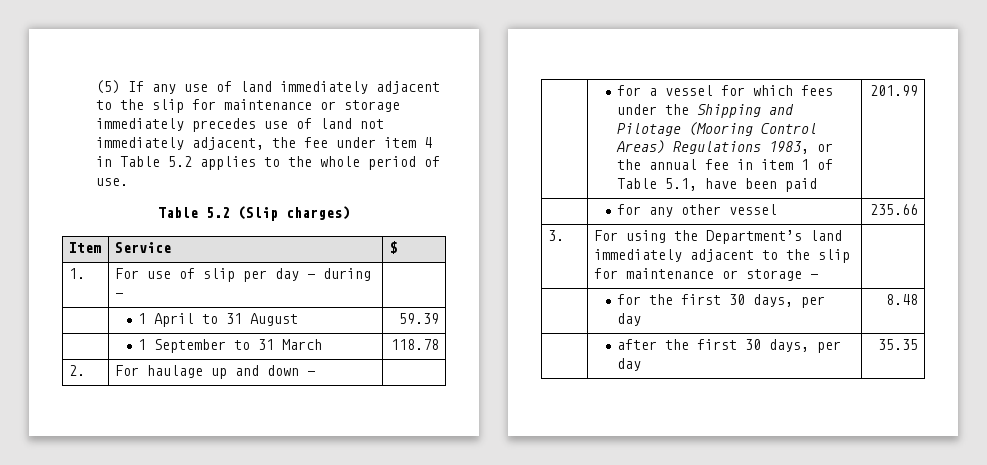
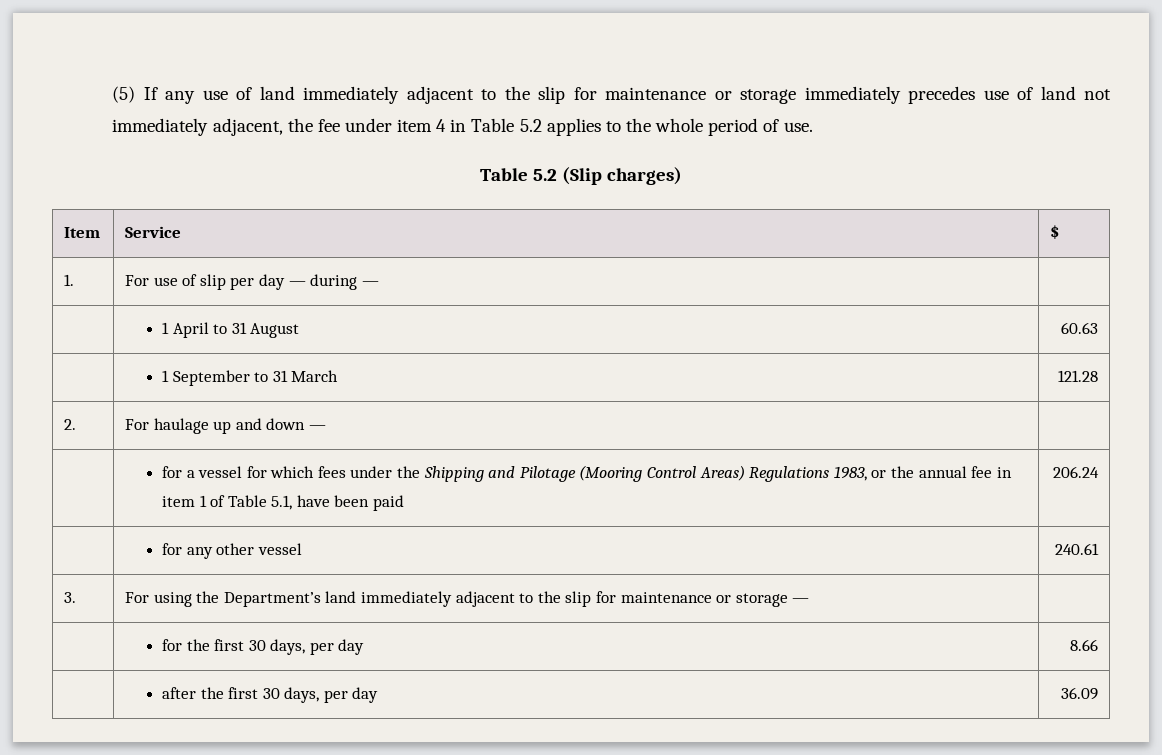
- | 1 April to 31 August | 59.39
+ | 1 April to 31 August | 60.63
- | 1 September to 31 March | 118.78
+ | 1 September to 31 March | 121.28
- | for a vessel for which fees under the Shipping and Pilotage (Mooring Control Areas) Regulations 1983, or the annual fee in item 1 of Table 5.1, have been paid | 201.99
+ | for a vessel for which fees under the Shipping and Pilotage (Mooring Control Areas) Regulations 1983, or the annual fee in item 1 of Table 5.1, have been paid | 206.24
- | for any other vessel | 235.66
+ | for any other vessel | 240.61
- | for the first 30 days, per day | 8.48
+ | for the first 30 days, per day | 8.66
- | after the first 30 days, per day | 35.35
+ | after the first 30 days, per day | 36.09

